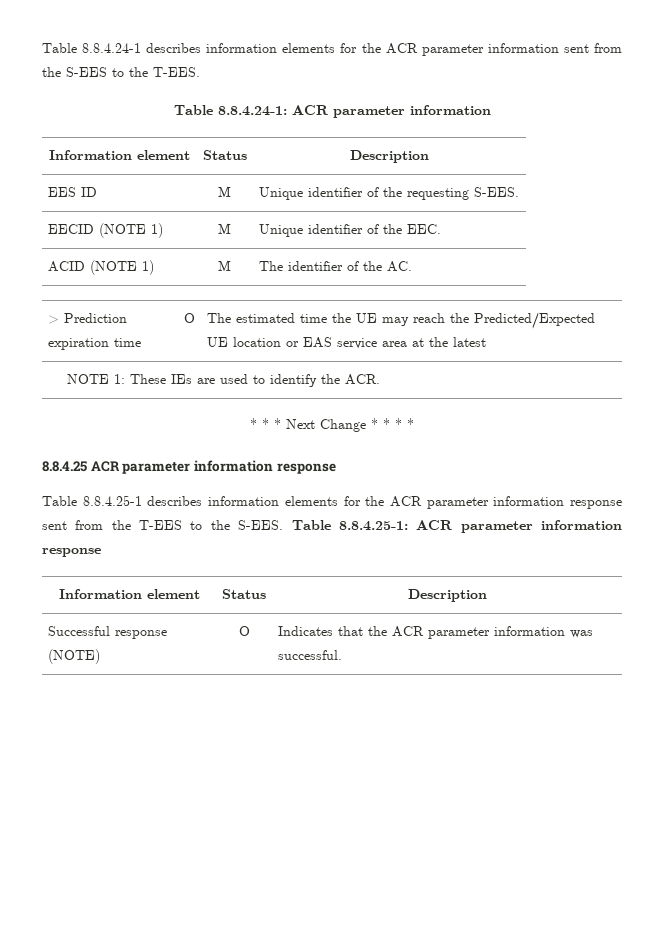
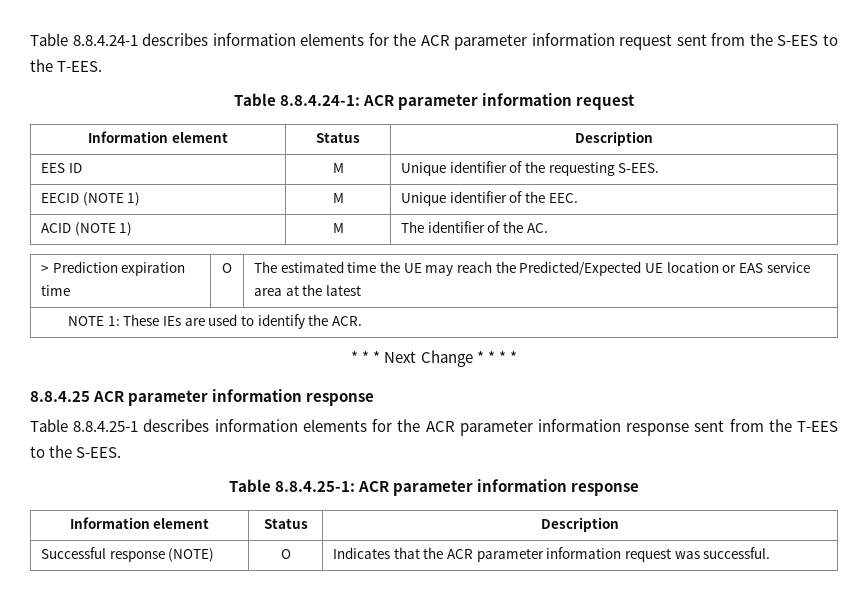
- Table 8.8.4.24-1 describes information elements for the ACR parameter information sent from the S-EES to the T-EES.
+ Table 8.8.4.24-1 describes information elements for the ACR parameter information request sent from the S-EES to the T-EES.
- Table 8.8.4.24-1: ACR parameter information
+ Table 8.8.4.24-1: ACR parameter information request
- Table 8.8.4.25-1 describes information elements for the ACR parameter information response sent from the T-EES to the S-EES. Table 8.8.4.25-1: ACR parameter information response
+ Table 8.8.4.25-1 describes information elements for the ACR parameter information response sent from the T-EES to the S-EES.
+ Table 8.8.4.25-1: ACR parameter information response
- Successful response (NOTE) | O | Indicates that the ACR parameter information was successful.
+ Successful response (NOTE) | O | Indicates that the ACR parameter information request was successful.

